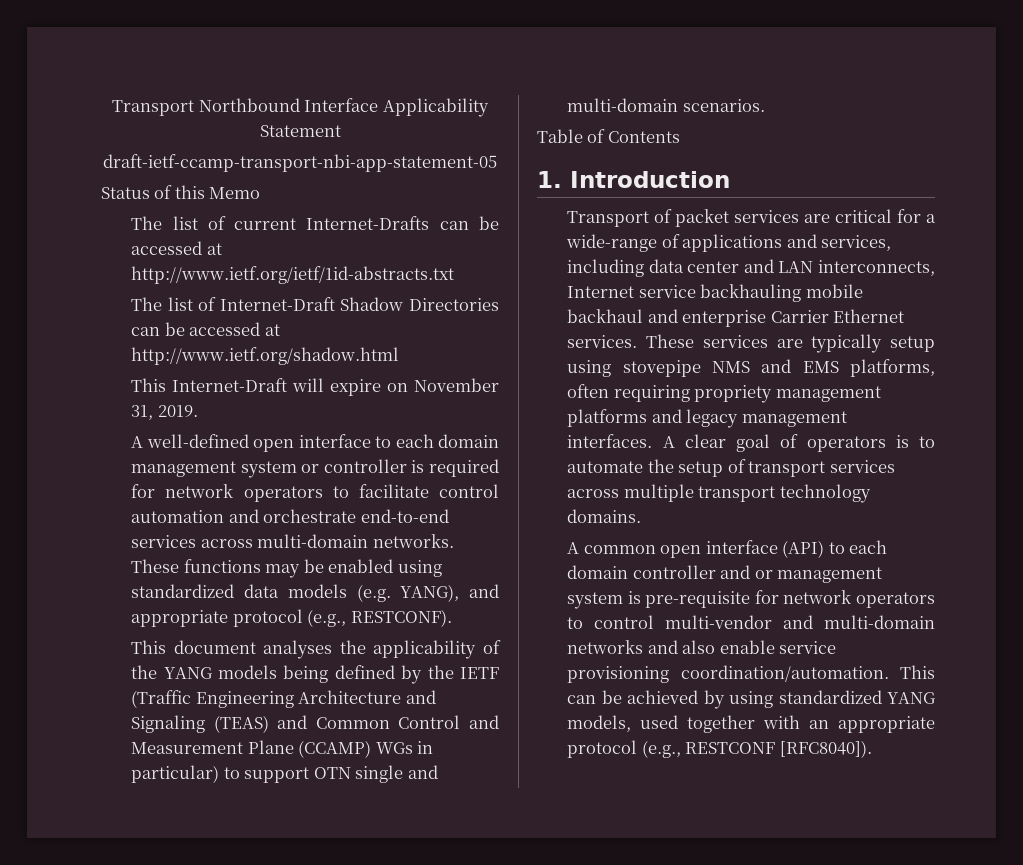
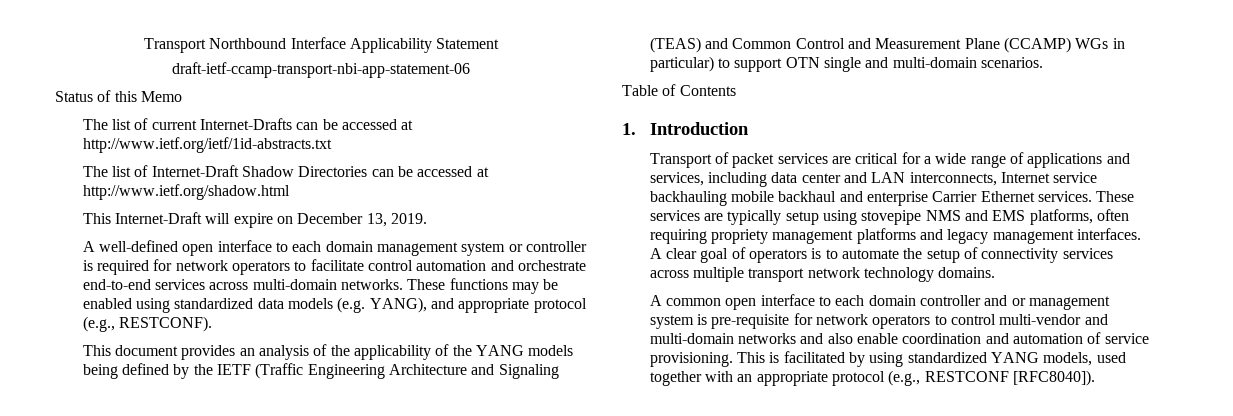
- draft-ietf-ccamp-transport-nbi-app-statement-05
+ draft-ietf-ccamp-transport-nbi-app-statement-06
- This Internet-Draft will expire on November 31, 2019.
+ This Internet-Draft will expire on December 13, 2019.
- This document analyses the applicability of the YANG models being defined by the IETF (Traffic Engineering Architecture and Signaling (TEAS) and Common Control and Measurement Plane (CCAMP) WGs in particular) to support OTN single and multi-domain scenarios.
+ This document provides an analysis of the applicability of the YANG models being defined by the IETF (Traffic Engineering Architecture and Signaling (TEAS) and Common Control and Measurement Plane (CCAMP) WGs in particular) to support OTN single and multi-domain scenarios.
- Transport of packet services are critical for a wide-range of applications and services, including data center and LAN interconnects, Internet service backhauling mobile backhaul and enterprise Carrier Ethernet services.
+ Transport of packet services are critical for a wide range of applications and services, including data center and LAN interconnects, Internet service backhauling mobile backhaul and enterprise Carrier Ethernet services.
- A clear goal of operators is to automate the setup of transport services across multiple transport technology domains.
+ A clear goal of operators is to automate the setup of connectivity services across multiple transport network technology domains.
- A common open interface (API) to each domain controller and or management system is pre-requisite for network operators to control multi-vendor and multi-domain networks and also enable service provisioning coordination/automation. This can be achieved by using standardized YANG models, used together with an appropriate protocol (e.g., RESTCONF [RFC8040]).
+ A common open interface to each domain controller and or management system is pre-requisite for network operators to control multi-vendor and multi-domain networks and also enable coordination and automation of service provisioning. This is facilitated by using standardized YANG models, used together with an appropriate protocol (e.g., RESTCONF [RFC8040]).

